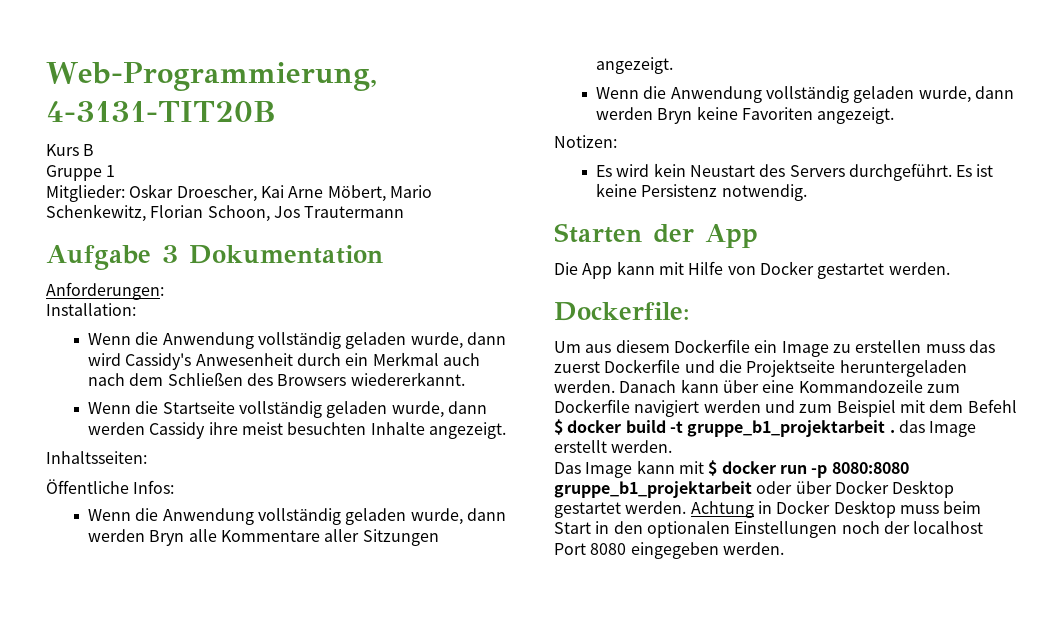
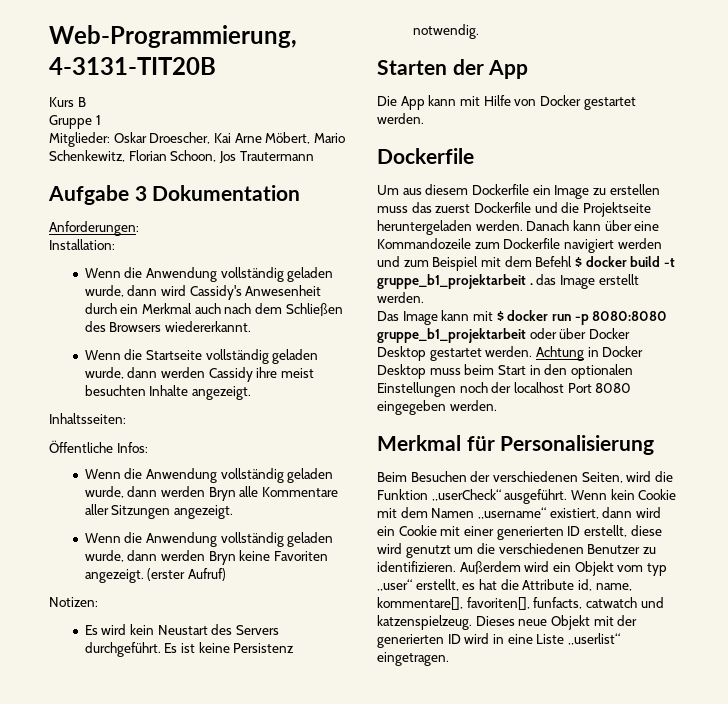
+ (erster Aufruf)
  Die App kann mit Hilfe von Docker gestartet werden.
- Dockerfile:
+ Dockerfile
+ Merkmal für Personalisierung
+ Beim Besuchen der verschiedenen Seiten, wird die Funktion „userCheck“ ausgeführt. Wenn kein Cookie mit dem Namen „username“ existiert, dann wird ein Cookie mit einer generierten ID erstellt, diese wird genutzt um die verschiedenen Benutzer zu identifizieren. Außerdem wird ein Objekt vom typ „user“ erstellt, es hat die Attribute id, name, kommentare[], favoriten[], funfacts, catwatch und katzenspielzeug. Dieses neue Objekt mit der generierten ID wird in eine Liste „userlist“ eingetragen.

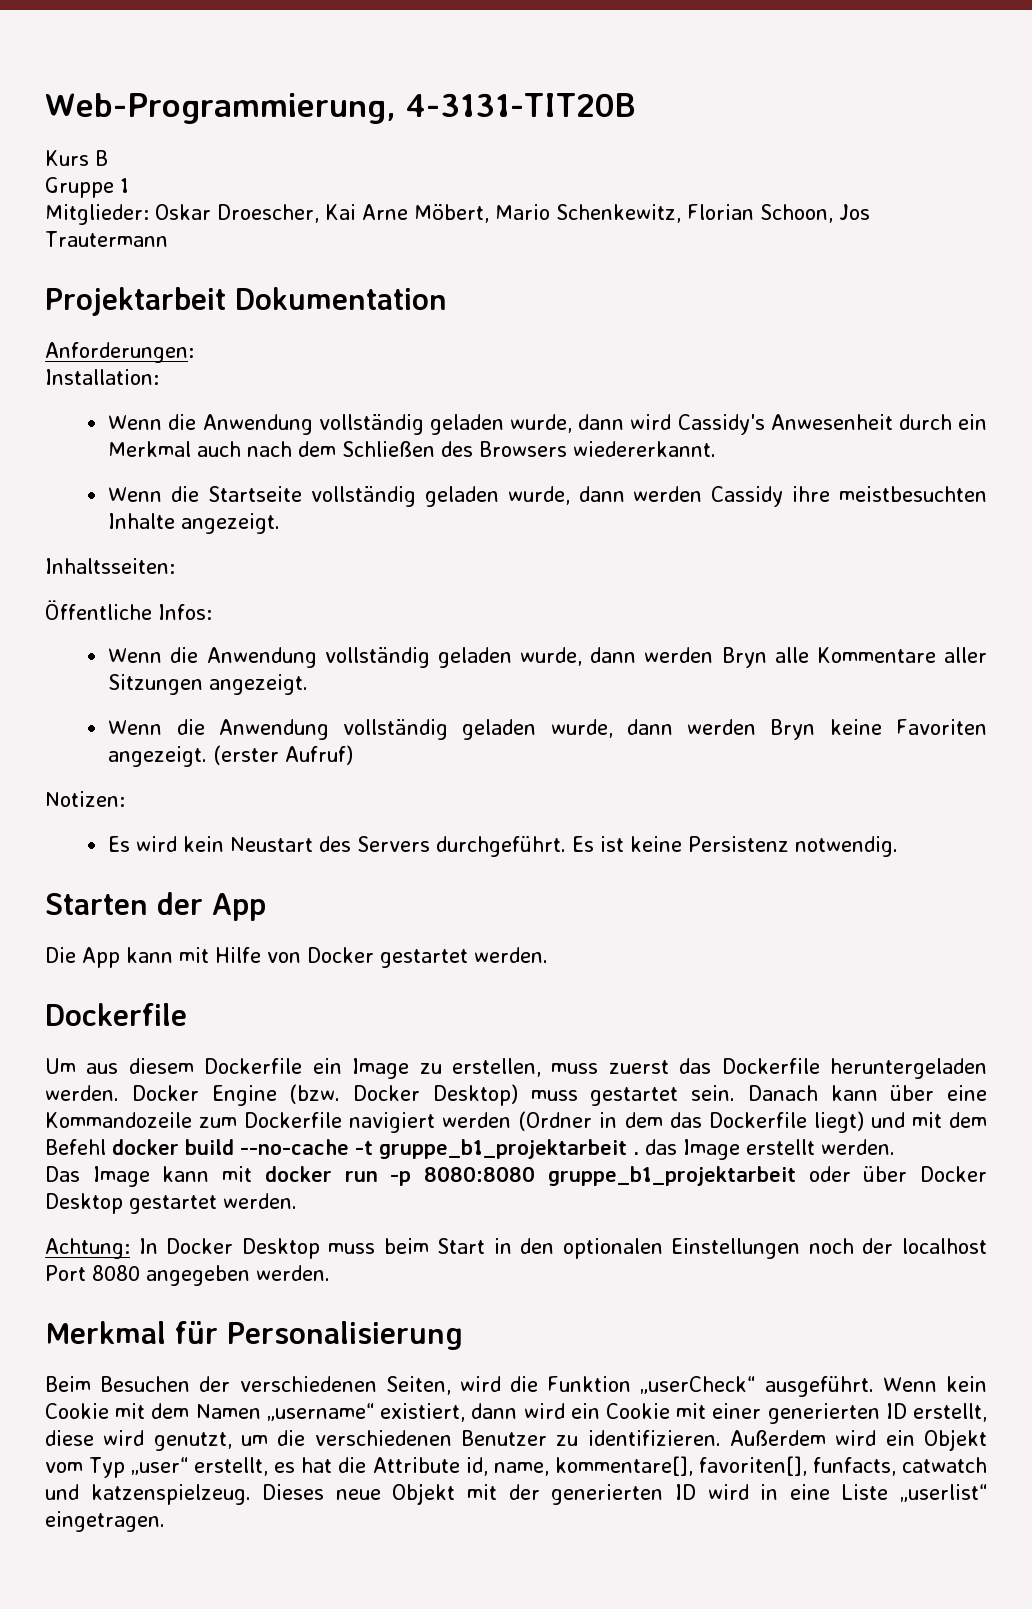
- Aufgabe 3 Dokumentation
+ Projektarbeit Dokumentation
- Wenn die Startseite vollständig geladen wurde, dann werden Cassidy ihre meist besuchten Inhalte angezeigt.
+ Wenn die Startseite vollständig geladen wurde, dann werden Cassidy ihre meistbesuchten Inhalte angezeigt.
- Um aus diesem Dockerfile ein Image zu erstellen muss das zuerst Dockerfile und die Projektseite heruntergeladen werden.
+ Um aus diesem Dockerfile ein Image zu erstellen, muss zuerst das Dockerfile heruntergeladen werden. Docker Engine (bzw. Docker Desktop) muss gestartet sein.
- Danach kann über eine Kommandozeile zum Dockerfile navigiert werden und zum Beispiel mit dem Befehl $ docker build -t gruppe_b1_projektarbeit . das Image erstellt werden.
+ Danach kann über eine Kommandozeile zum Dockerfile navigiert werden (Ordner in dem das Dockerfile liegt) und mit dem Befehl docker build --no-cache -t gruppe_b1_projektarbeit . das Image erstellt werden.
- Das Image kann mit $ docker run -p 8080:8080 gruppe_b1_projektarbeit oder über Docker Desktop gestartet werden. Achtung in Docker Desktop muss beim Start in den optionalen Einstellungen noch der localhost Port 8080 eingegeben werden.
+ Das Image kann mit docker run -p 8080:8080 gruppe_b1_projektarbeit oder über Docker Desktop gestartet werden.
+ Achtung: In Docker Desktop muss beim Start in den optionalen Einstellungen noch der localhost Port 8080 angegeben werden.
- Wenn kein Cookie mit dem Namen „username“ existiert, dann wird ein Cookie mit einer generierten ID erstellt, diese wird genutzt um die verschiedenen Benutzer zu identifizieren.
+ Wenn kein Cookie mit dem Namen „username“ existiert, dann wird ein Cookie mit einer generierten ID erstellt, diese wird genutzt, um die verschiedenen Benutzer zu identifizieren.
- Außerdem wird ein Objekt vom typ „user“ erstellt, es hat die Attribute id, name, kommentare[], favoriten[], funfacts, catwatch und katzenspielzeug.
+ Außerdem wird ein Objekt vom Typ „user“ erstellt, es hat die Attribute id, name, kommentare[], favoriten[], funfacts, catwatch und katzenspielzeug.

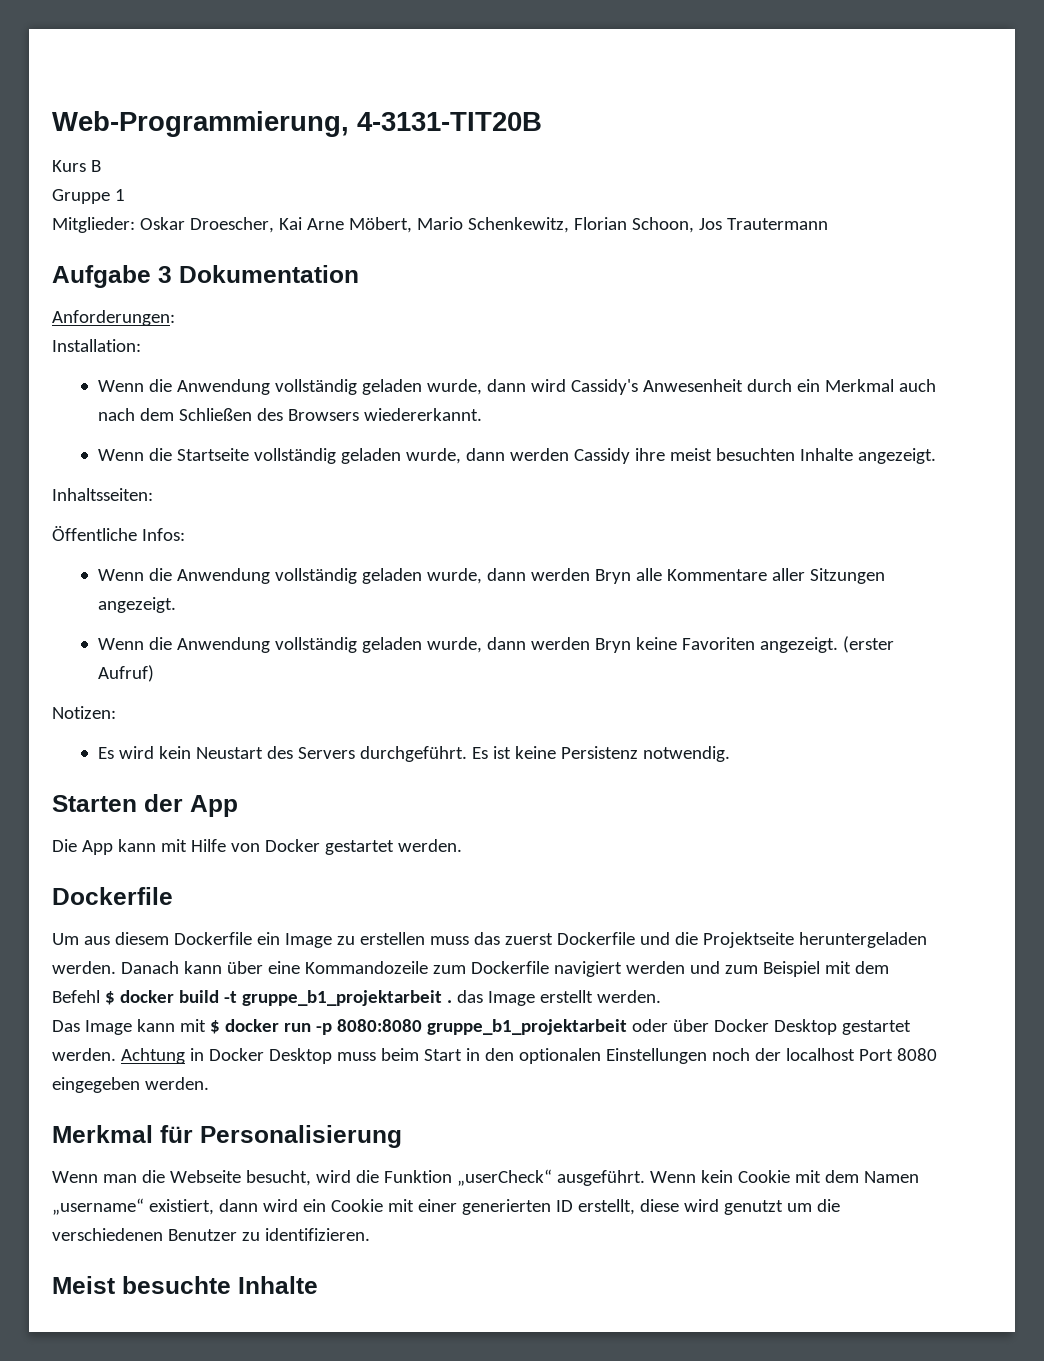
- Projektarbeit Dokumentation
+ Aufgabe 3 Dokumentation
- Wenn die Startseite vollständig geladen wurde, dann werden Cassidy ihre meistbesuchten Inhalte angezeigt.
+ Wenn die Startseite vollständig geladen wurde, dann werden Cassidy ihre meist besuchten Inhalte angezeigt.
- Um aus diesem Dockerfile ein Image zu erstellen, muss zuerst das Dockerfile heruntergeladen werden. Docker Engine (bzw. Docker Desktop) muss gestartet sein.
+ Um aus diesem Dockerfile ein Image zu erstellen muss das zuerst Dockerfile und die Projektseite heruntergeladen werden.
- Danach kann über eine Kommandozeile zum Dockerfile navigiert werden (Ordner in dem das Dockerfile liegt) und mit dem Befehl docker build --no-cache -t gruppe_b1_projektarbeit . das Image erstellt werden.
+ Danach kann über eine Kommandozeile zum Dockerfile navigiert werden und zum Beispiel mit dem Befehl $ docker build -t gruppe_b1_projektarbeit . das Image erstellt werden.
- Das Image kann mit docker run -p 8080:8080 gruppe_b1_projektarbeit oder über Docker Desktop gestartet werden.
- Achtung: In Docker Desktop muss beim Start in den optionalen Einstellungen noch der localhost Port 8080 angegeben werden.
+ Das Image kann mit $ docker run -p 8080:8080 gruppe_b1_projektarbeit oder über Docker Desktop gestartet werden. Achtung in Docker Desktop muss beim Start in den optionalen Einstellungen noch der localhost Port 8080 eingegeben werden.
- Beim Besuchen der verschiedenen Seiten, wird die Funktion „userCheck“ ausgeführt.
+ Wenn man die Webseite besucht, wird die Funktion „userCheck“ ausgeführt.
- Wenn kein Cookie mit dem Namen „username“ existiert, dann wird ein Cookie mit einer generierten ID erstellt, diese wird genutzt, um die verschiedenen Benutzer zu identifizieren. Außerdem wird ein Objekt vom Typ „user“ erstellt, es hat die Attribute id, name, kommentare[], favoriten[], funfacts, catwatch und katzenspielzeug. Dieses neue Objekt mit der generierten ID wird in eine Liste „userlist“ eingetragen.
+ Wenn kein Cookie mit dem Namen „username“ existiert, dann wird ein Cookie mit einer generierten ID erstellt, diese wird genutzt um die verschiedenen Benutzer zu identifizieren.
+ Meist besuchte Inhalte

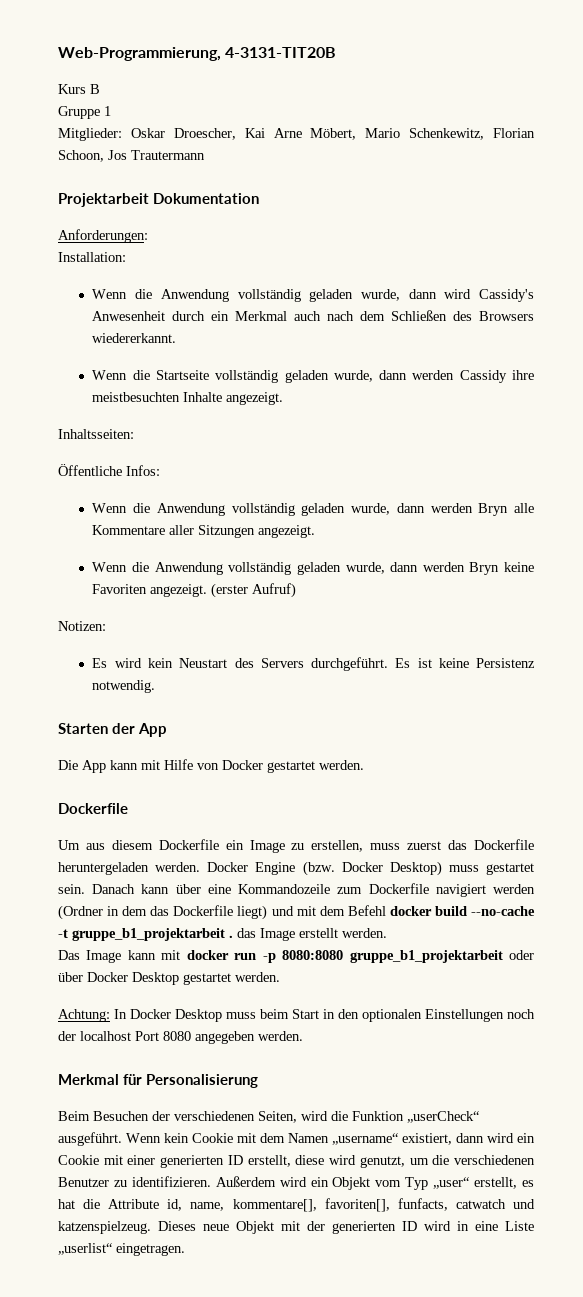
- Aufgabe 3 Dokumentation
+ Projektarbeit Dokumentation
- Wenn die Startseite vollständig geladen wurde, dann werden Cassidy ihre meist besuchten Inhalte angezeigt.
+ Wenn die Startseite vollständig geladen wurde, dann werden Cassidy ihre meistbesuchten Inhalte angezeigt.
- Um aus diesem Dockerfile ein Image zu erstellen muss das zuerst Dockerfile und die Projektseite heruntergeladen werden.
+ Um aus diesem Dockerfile ein Image zu erstellen, muss zuerst das Dockerfile heruntergeladen werden. Docker Engine (bzw. Docker Desktop) muss gestartet sein.
- Danach kann über eine Kommandozeile zum Dockerfile navigiert werden und zum Beispiel mit dem Befehl $ docker build -t gruppe_b1_projektarbeit . das Image erstellt werden.
+ Danach kann über eine Kommandozeile zum Dockerfile navigiert werden (Ordner in dem das Dockerfile liegt) und mit dem Befehl docker build --no-cache -t gruppe_b1_projektarbeit . das Image erstellt werden.
- Das Image kann mit $ docker run -p 8080:8080 gruppe_b1_projektarbeit oder über Docker Desktop gestartet werden. Achtung in Docker Desktop muss beim Start in den optionalen Einstellungen noch der localhost Port 8080 eingegeben werden.
+ Das Image kann mit docker run -p 8080:8080 gruppe_b1_projektarbeit oder über Docker Desktop gestartet werden.
+ Achtung: In Docker Desktop muss beim Start in den optionalen Einstellungen noch der localhost Port 8080 angegeben werden.
- Wenn man die Webseite besucht, wird die Funktion „userCheck“ ausgeführt.
+ Beim Besuchen der verschiedenen Seiten, wird die Funktion „userCheck“ ausgeführt.
- Wenn kein Cookie mit dem Namen „username“ existiert, dann wird ein Cookie mit einer generierten ID erstellt, diese wird genutzt um die verschiedenen Benutzer zu identifizieren.
- Meist besuchte Inhalte
+ Wenn kein Cookie mit dem Namen „username“ existiert, dann wird ein Cookie mit einer generierten ID erstellt, diese wird genutzt, um die verschiedenen Benutzer zu identifizieren. Außerdem wird ein Objekt vom Typ „user“ erstellt, es hat die Attribute id, name, kommentare[], favoriten[], funfacts, catwatch und katzenspielzeug. Dieses neue Objekt mit der generierten ID wird in eine Liste „userlist“ eingetragen.

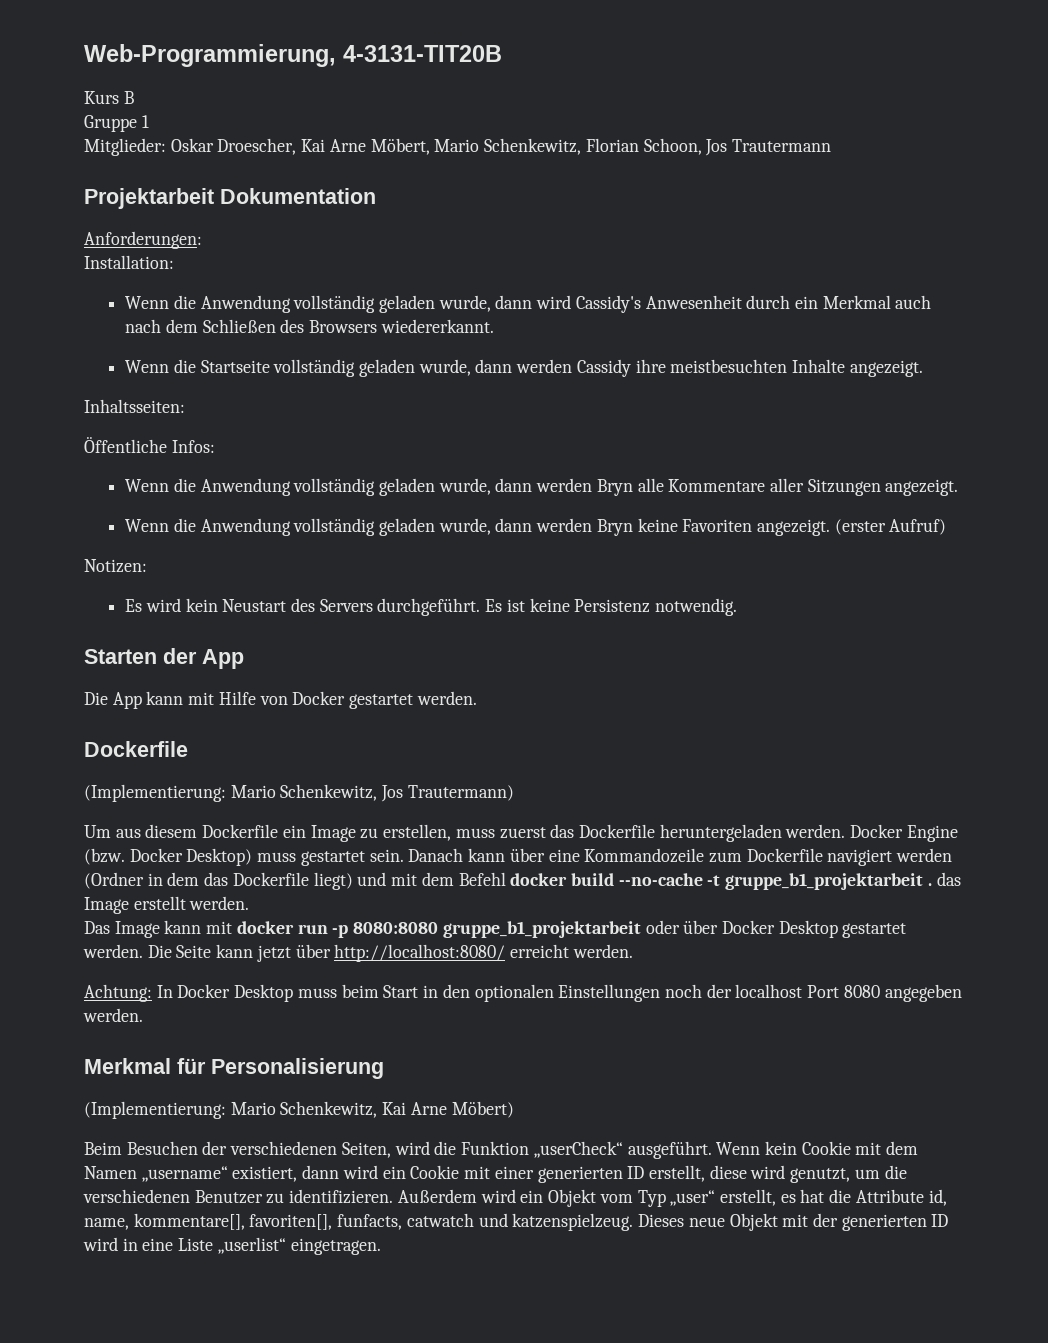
+ (Implementierung: Mario Schenkewitz, Jos Trautermann)
+ Die Seite kann jetzt über http://localhost:8080/ erreicht werden.
+ (Implementierung: Mario Schenkewitz, Kai Arne Möbert)

